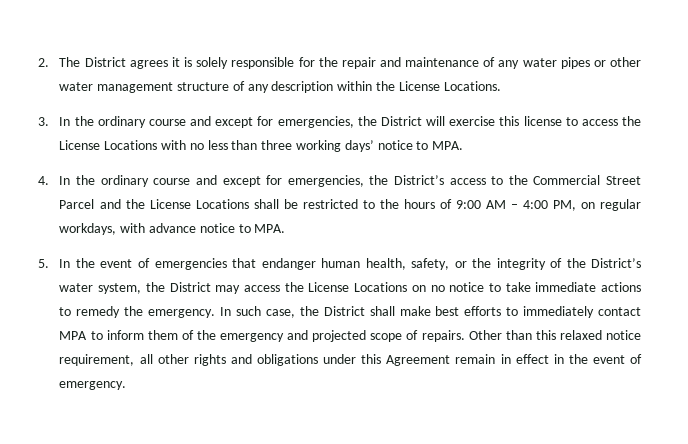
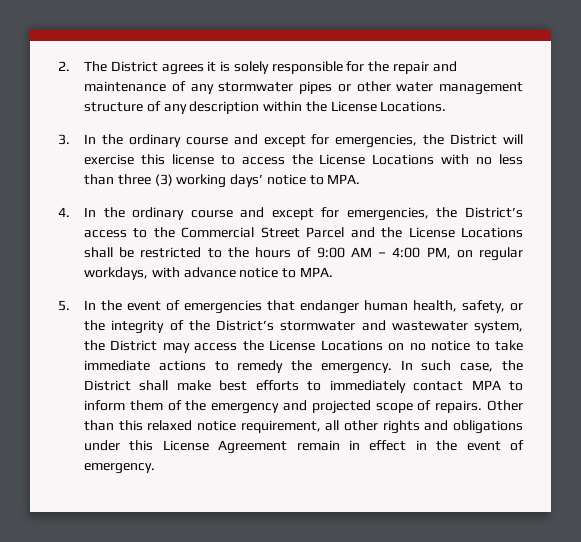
- 2. The District agrees it is solely responsible for the repair and maintenance of any water pipes or other water management structure of any description within the License Locations.
+ 2. The District agrees it is solely responsible for the repair and maintenance of any stormwater pipes or other water management structure of any description within the License Locations.
- 3. In the ordinary course and except for emergencies, the District will exercise this license to access the License Locations with no less than three working days’ notice to MPA.
+ 3. In the ordinary course and except for emergencies, the District will exercise this license to access the License Locations with no less than three (3) working days’ notice to MPA.
- 5. In the event of emergencies that endanger human health, safety, or the integrity of the District’s water system, the District may access the License Locations on no notice to take immediate actions to remedy the emergency.
+ 5. In the event of emergencies that endanger human health, safety, or the integrity of the District’s stormwater and wastewater system, the District may access the License Locations on no notice to take immediate actions to remedy the emergency.
- Other than this relaxed notice requirement, all other rights and obligations under this Agreement remain in effect in the event of emergency.
+ Other than this relaxed notice requirement, all other rights and obligations under this License Agreement remain in effect in the event of emergency.

